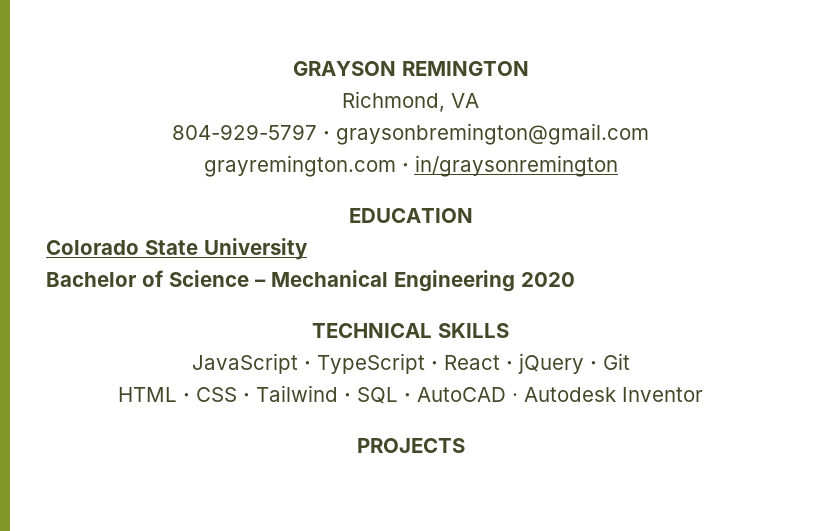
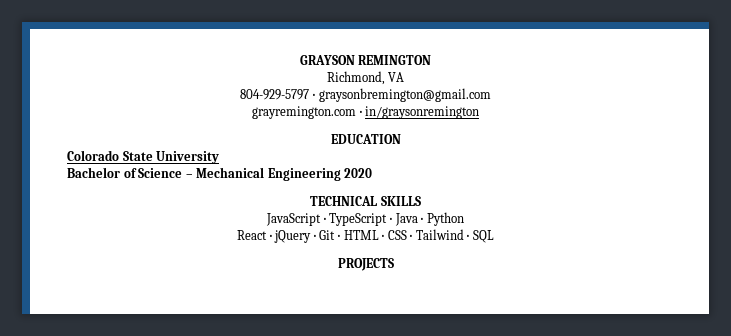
- JavaScript · TypeScript · React · jQuery · Git
- HTML · CSS · Tailwind · SQL · AutoCAD · Autodesk Inventor
+ JavaScript · TypeScript · Java · Python
+ React · jQuery · Git · HTML · CSS · Tailwind · SQL

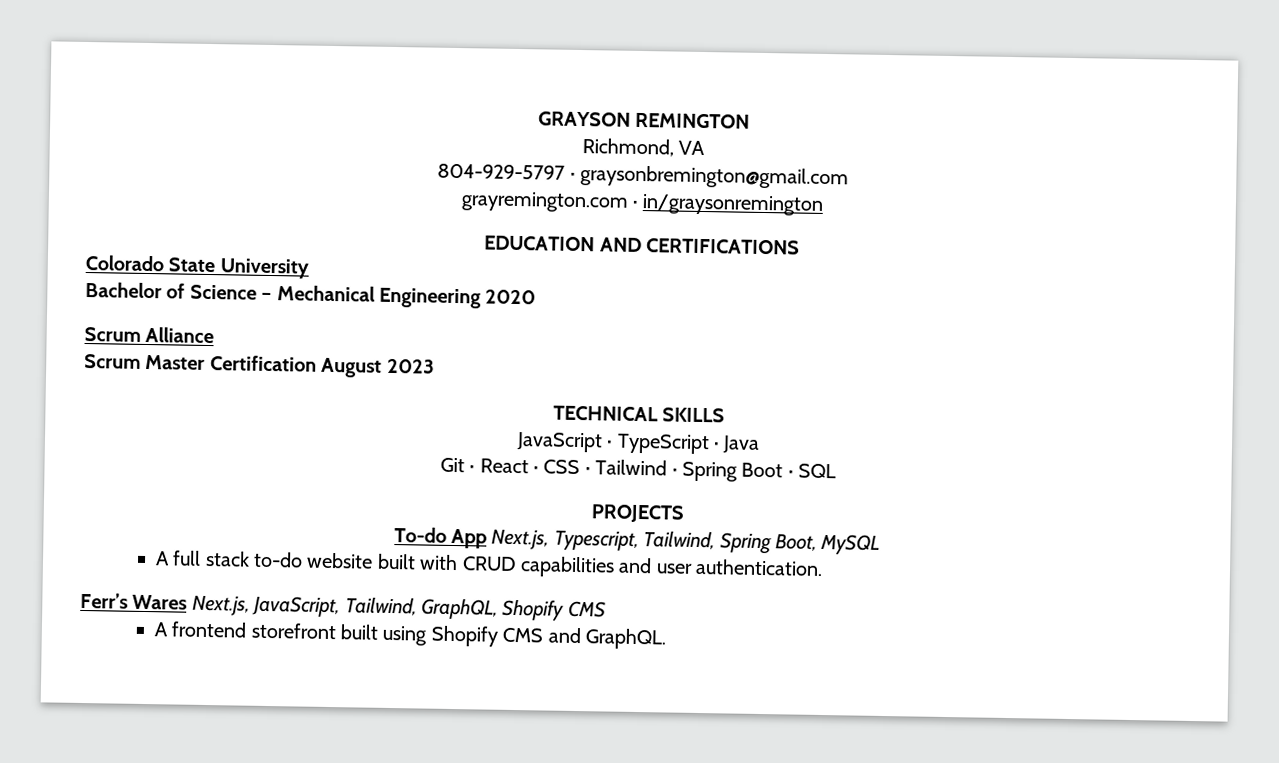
- EDUCATION
+ EDUCATION AND CERTIFICATIONS
+ Scrum Alliance
+ Scrum Master Certification August 2023
- JavaScript · TypeScript · Java · Python
- React · jQuery · Git · HTML · CSS · Tailwind · SQL
+ JavaScript · TypeScript · Java
+ Git · React · CSS · Tailwind · Spring Boot · SQL
+ To-do App Next.js, Typescript, Tailwind, Spring Boot, MySQL
+ A full stack to-do website built with CRUD capabilities and user authentication.
+ Ferr’s Wares Next.js, JavaScript, Tailwind, GraphQL, Shopify CMS
+ A frontend storefront built using Shopify CMS and GraphQL.

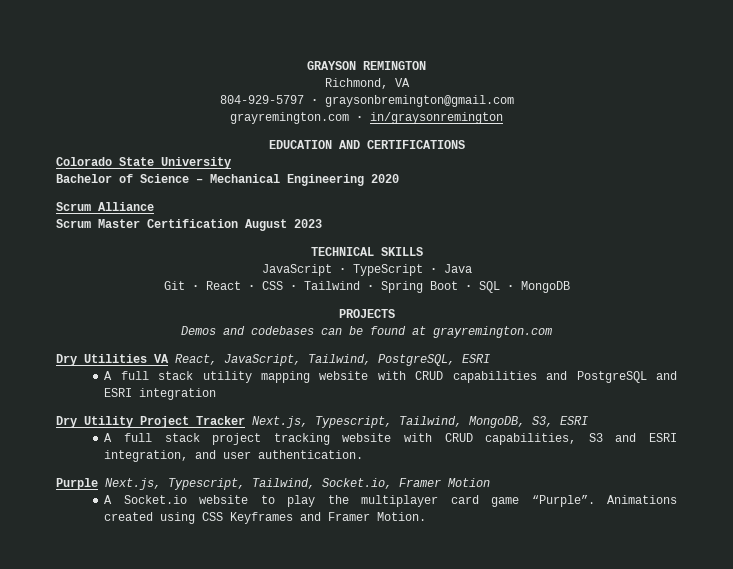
- Git · React · CSS · Tailwind · Spring Boot · SQL
+ Git · React · CSS · Tailwind · Spring Boot · SQL · MongoDB
- To-do App Next.js, Typescript, Tailwind, Spring Boot, MySQL
- A full stack to-do website built with CRUD capabilities and user authentication.
- Ferr’s Wares Next.js, JavaScript, Tailwind, GraphQL, Shopify CMS
- A frontend storefront built using Shopify CMS and GraphQL.
+ Demos and codebases can be found at grayremington.com
+ Dry Utilities VA React, JavaScript, Tailwind, PostgreSQL, ESRI
+ A full stack utility mapping website with CRUD capabilities and PostgreSQL and ESRI integration
+ Dry Utility Project Tracker Next.js, Typescript, Tailwind, MongoDB, S3, ESRI
+ A full stack project tracking website with CRUD capabilities, S3 and ESRI integration, and user authentication.
+ Purple Next.js, Typescript, Tailwind, Socket.io, Framer Motion
+ A Socket.io website to play the multiplayer card game “Purple”. Animations created using CSS Keyframes and Framer Motion.

